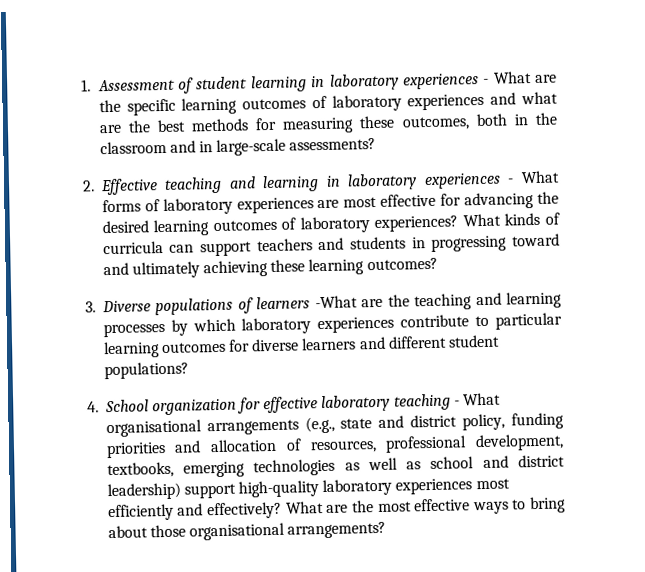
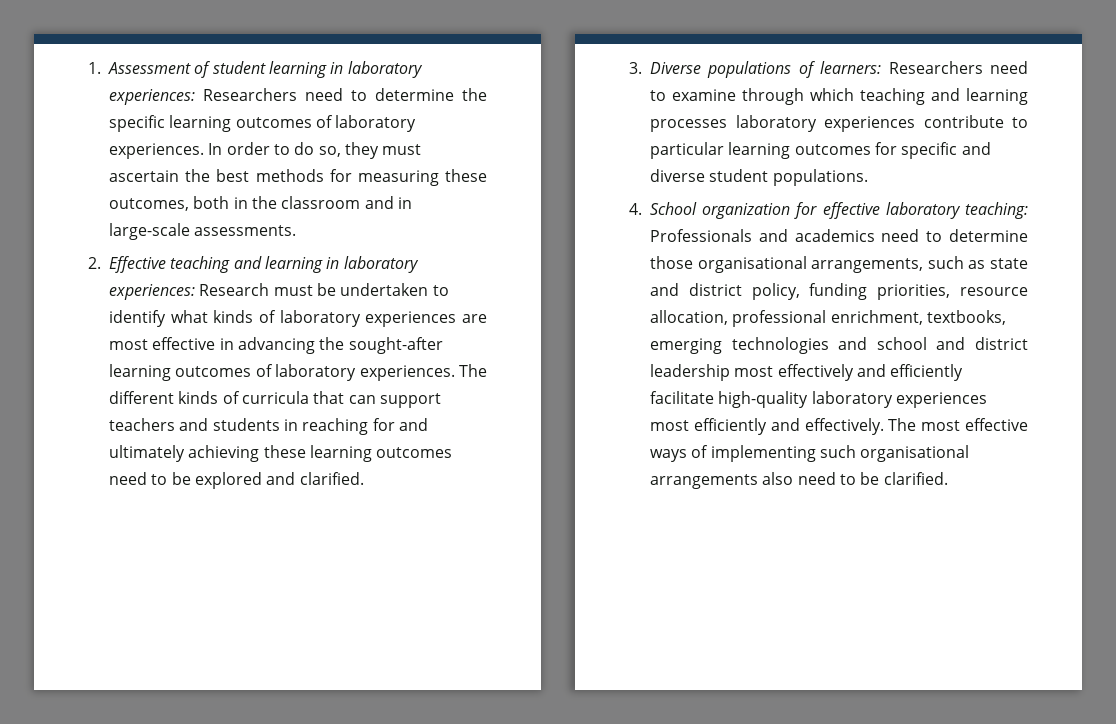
- 1. Assessment of student learning in laboratory experiences - What are the specific learning outcomes of laboratory experiences and what are the best methods for measuring these outcomes, both in the classroom and in large-scale assessments?
+ 1. Assessment of student learning in laboratory experiences: Researchers need to determine the specific learning outcomes of laboratory experiences. In order to do so, they must ascertain the best methods for measuring these outcomes, both in the classroom and in large-scale assessments.
- 2. Effective teaching and learning in laboratory experiences - What forms of laboratory experiences are most effective for advancing the desired learning outcomes of laboratory experiences? What kinds of curricula can support teachers and students in progressing toward and ultimately achieving these learning outcomes?
- 3. Diverse populations of learners -What are the teaching and learning processes by which laboratory experiences contribute to particular learning outcomes for diverse learners and different student populations?
+ 2. Effective teaching and learning in laboratory experiences: Research must be undertaken to identify what kinds of laboratory experiences are most effective in advancing the sought-after learning outcomes of laboratory experiences. The different kinds of curricula that can support teachers and students in reaching for and ultimately achieving these learning outcomes need to be explored and clarified.
+ 3. Diverse populations of learners: Researchers need to examine through which teaching and learning processes laboratory experiences contribute to particular learning outcomes for specific and diverse student populations.
- 4. School organization for effective laboratory teaching - What organisational arrangements (e.g., state and district policy, funding priorities and allocation of resources, professional development, textbooks, emerging technologies as well as school and district leadership) support high-quality laboratory experiences most efficiently and effectively? What are the most effective ways to bring about those organisational arrangements?
+ 4. School organization for effective laboratory teaching: Professionals and academics need to determine those organisational arrangements, such as state and district policy, funding priorities, resource allocation, professional enrichment, textbooks, emerging technologies and school and district leadership most effectively and efficiently facilitate high-quality laboratory experiences most efficiently and effectively. The most effective ways of implementing such organisational arrangements also need to be clarified.

